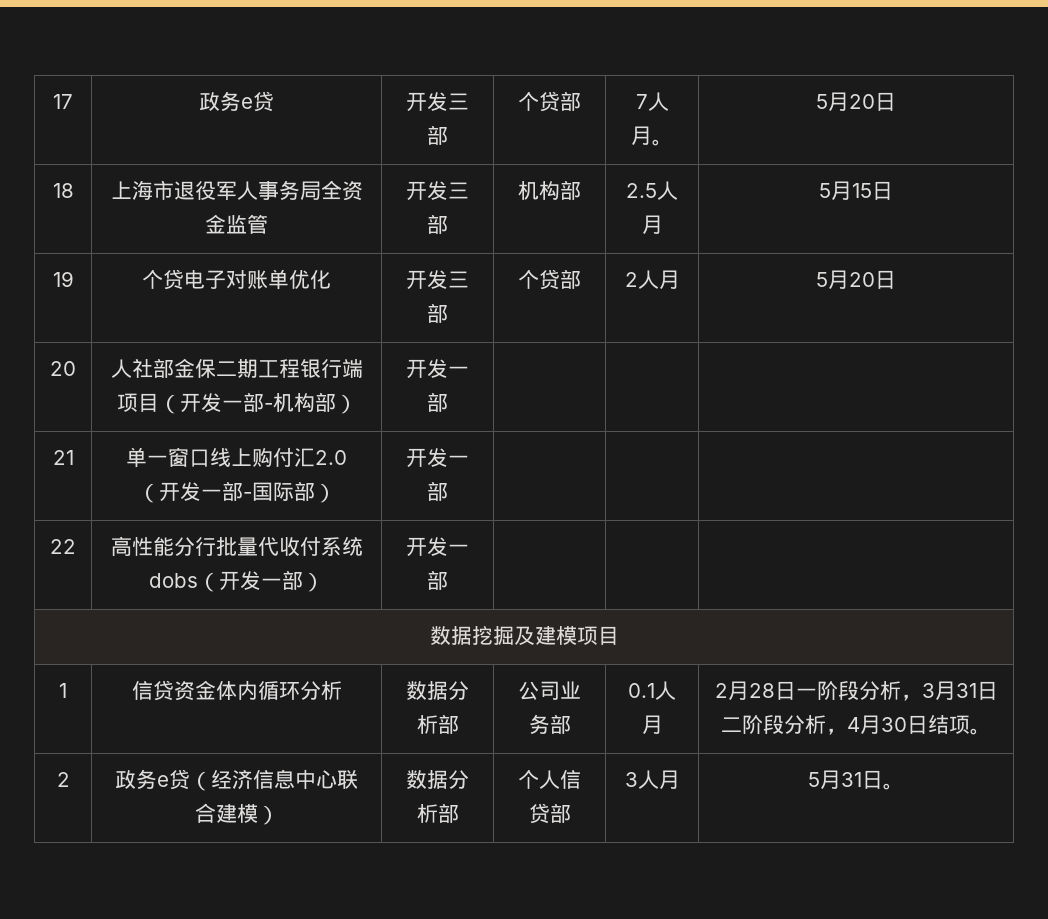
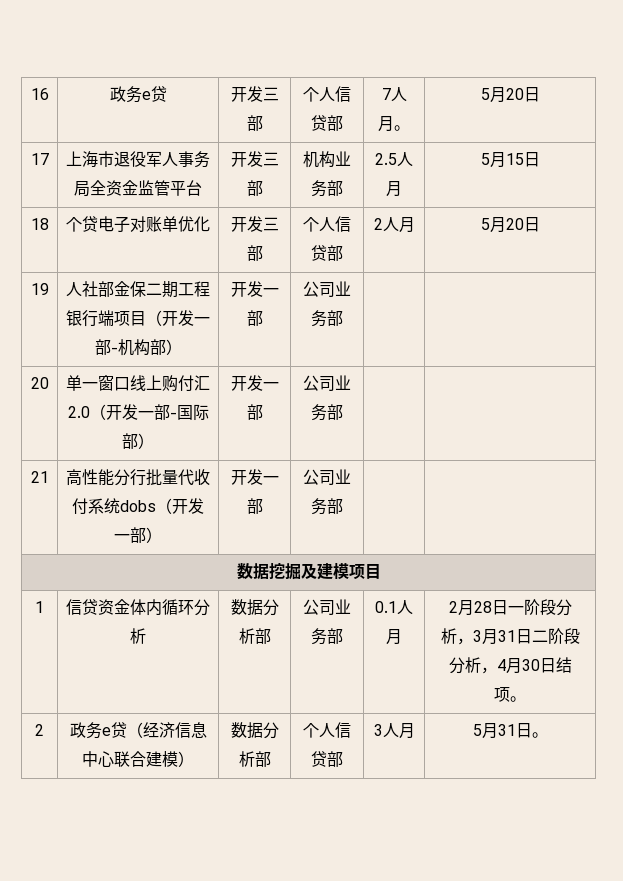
- 17 | 政务e贷 | 开发三部 | 个贷部 | 7人月。 | 5月20日
+ 16 | 政务e贷 | 开发三部 | 个人信贷部 | 7人月。 | 5月20日
- 18 | 上海市退役军人事务局全资金监管 | 开发三部 | 机构部 | 2.5人月 | 5月15日
+ 17 | 上海市退役军人事务局全资金监管平台 | 开发三部 | 机构业务部 | 2.5人月 | 5月15日
- 19 | 个贷电子对账单优化 | 开发三部 | 个贷部 | 2人月 | 5月20日
+ 18 | 个贷电子对账单优化 | 开发三部 | 个人信贷部 | 2人月 | 5月20日
- 20 | 人社部金保二期工程银行端项目（开发一部-机构部） | 开发一部 | | |
- 21 | 单一窗口线上购付汇2.0（开发一部-国际部） | 开发一部 | | |
- 22 | 高性能分行批量代收付系统dobs（开发一部） | 开发一部 | | |
+ 19 | 人社部金保二期工程银行端项目（开发一部-机构部） | 开发一部 | 公司业务部 | |
+ 20 | 单一窗口线上购付汇2.0（开发一部-国际部） | 开发一部 | 公司业务部 | |
+ 21 | 高性能分行批量代收付系统dobs（开发一部） | 开发一部 | 公司业务部 | |

